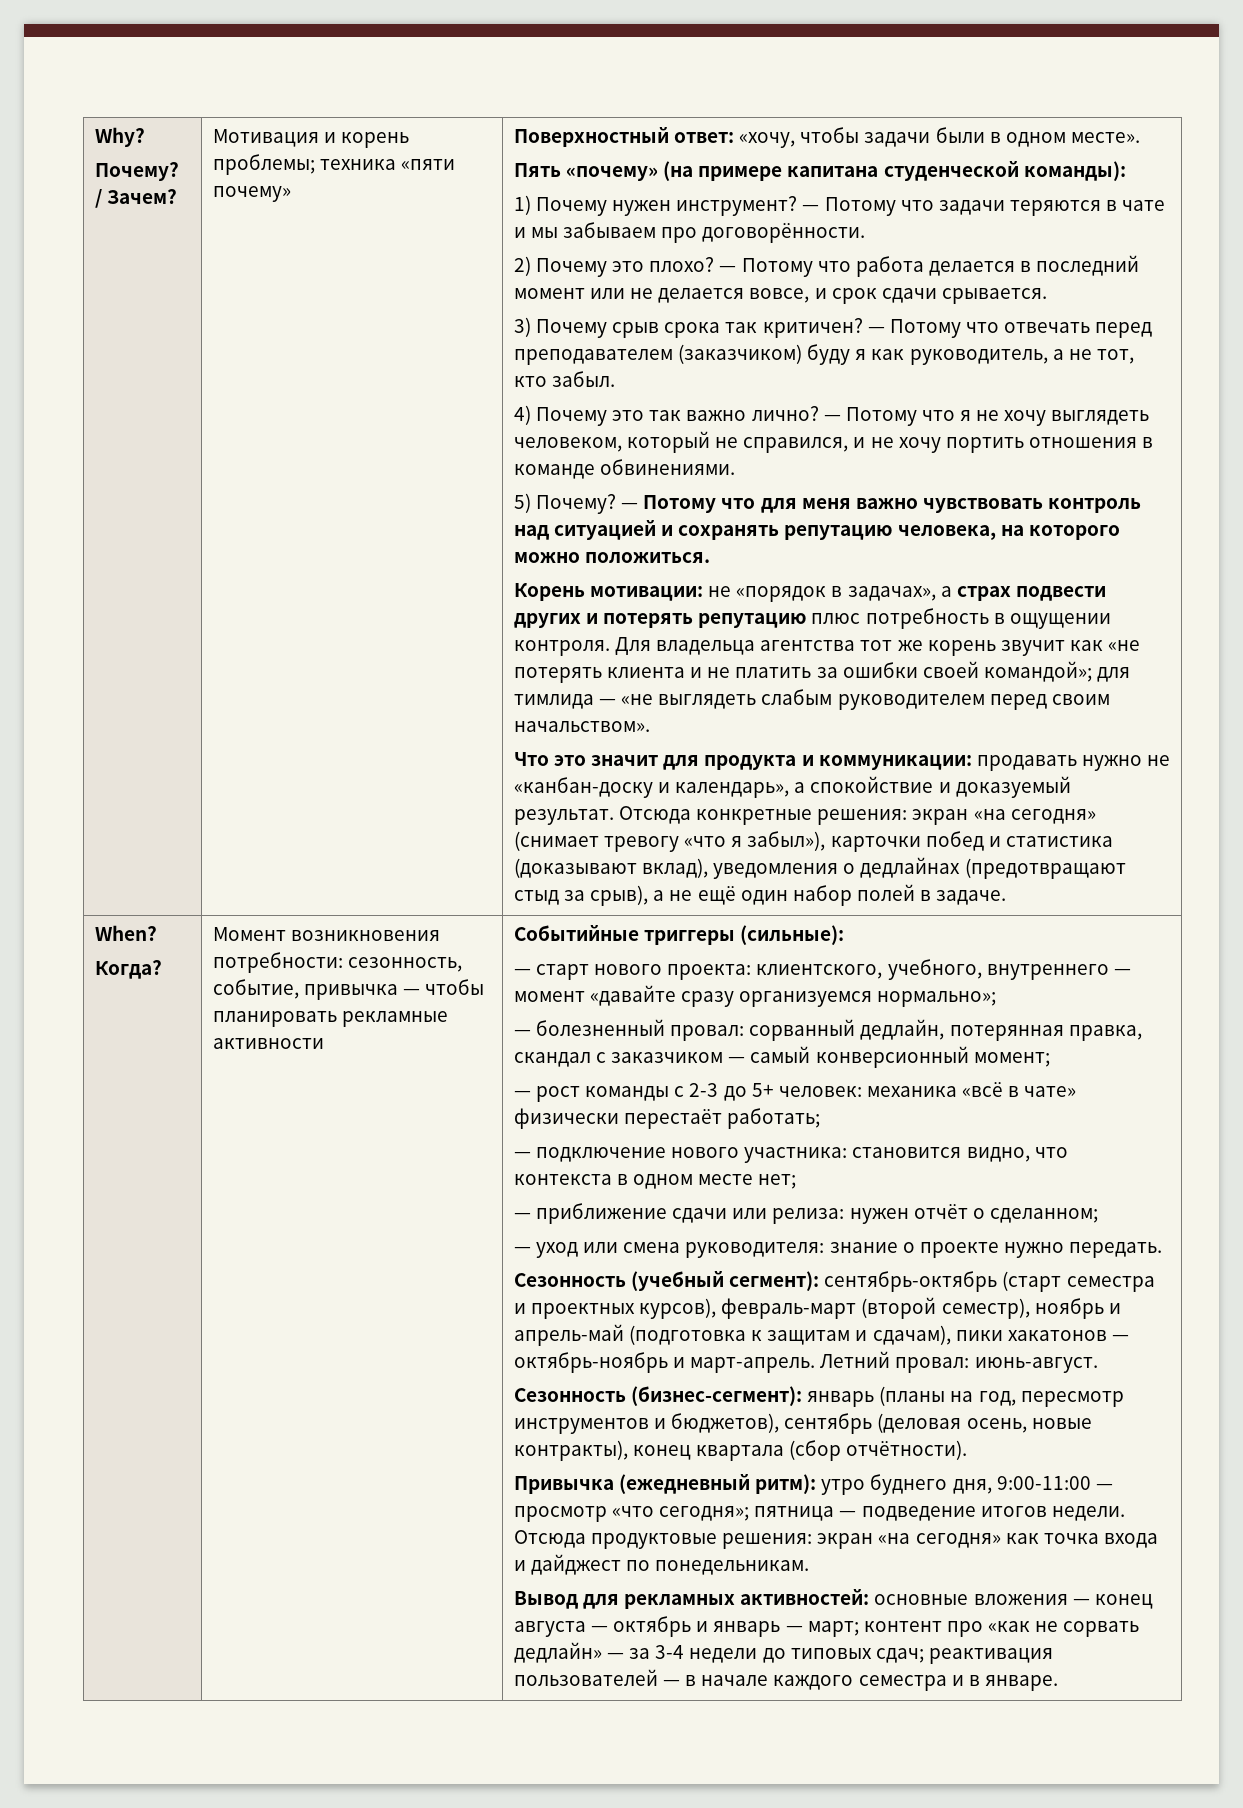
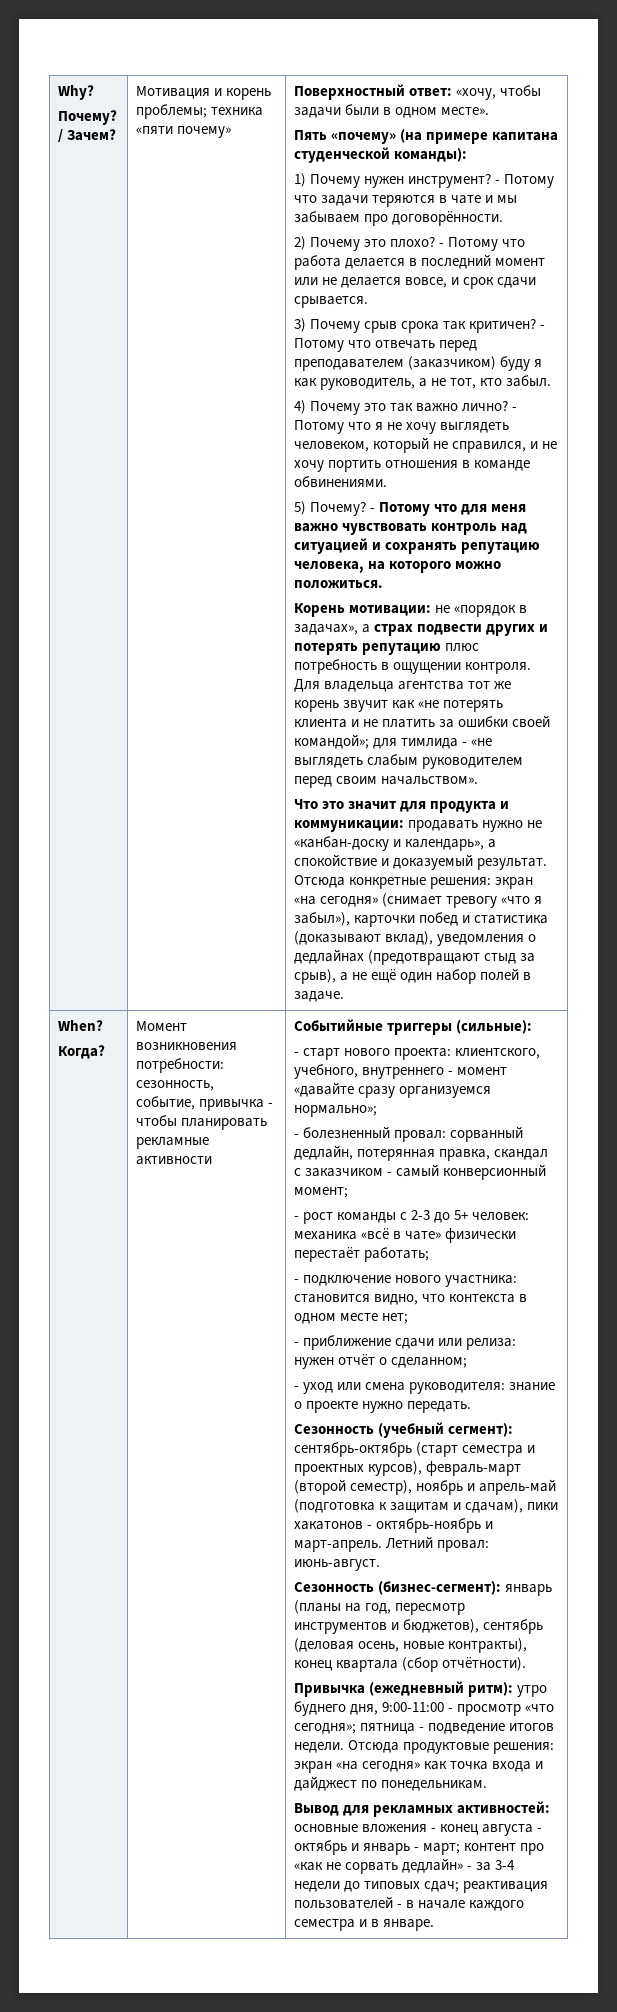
- — Потому что задачи теряются в чате и мы забываем про договорённости.
+ - Потому что задачи теряются в чате и мы забываем про договорённости.
- — Потому что работа делается в последний момент или не делается вовсе, и срок сдачи срывается.
+ - Потому что работа делается в последний момент или не делается вовсе, и срок сдачи срывается.
- — Потому что отвечать перед преподавателем (заказчиком) буду я как руководитель, а не тот, кто забыл.
+ - Потому что отвечать перед преподавателем (заказчиком) буду я как руководитель, а не тот, кто забыл.
- — Потому что я не хочу выглядеть человеком, который не справился, и не хочу портить отношения в команде обвинениями.
+ - Потому что я не хочу выглядеть человеком, который не справился, и не хочу портить отношения в команде обвинениями.
- — Потому что для меня важно чувствовать контроль над ситуацией и сохранять репутацию человека, на которого можно положиться.
+ - Потому что для меня важно чувствовать контроль над ситуацией и сохранять репутацию человека, на которого можно положиться.
- Для владельца агентства тот же корень звучит как «не потерять клиента и не платить за ошибки своей командой»; для тимлида — «не выглядеть слабым руководителем перед своим начальством».
+ Для владельца агентства тот же корень звучит как «не потерять клиента и не платить за ошибки своей командой»; для тимлида - «не выглядеть слабым руководителем перед своим начальством».
- Момент возникновения потребности: сезонность, событие, привычка — чтобы планировать рекламные активности
+ Момент возникновения потребности: сезонность, событие, привычка - чтобы планировать рекламные активности
- — старт нового проекта: клиентского, учебного, внутреннего — момент «давайте сразу организуемся нормально»;
+ - старт нового проекта: клиентского, учебного, внутреннего - момент «давайте сразу организуемся нормально»;
- — болезненный провал: сорванный дедлайн, потерянная правка, скандал с заказчиком — самый конверсионный момент;
+ - болезненный провал: сорванный дедлайн, потерянная правка, скандал с заказчиком - самый конверсионный момент;
- — рост команды с 2-3 до 5+ человек: механика «всё в чате» физически перестаёт работать;
+ - рост команды с 2-3 до 5+ человек: механика «всё в чате» физически перестаёт работать;
- — подключение нового участника: становится видно, что контекста в одном месте нет;
+ - подключение нового участника: становится видно, что контекста в одном месте нет;
- — приближение сдачи или релиза: нужен отчёт о сделанном;
+ - приближение сдачи или релиза: нужен отчёт о сделанном;
- — уход или смена руководителя: знание о проекте нужно передать.
+ - уход или смена руководителя: знание о проекте нужно передать.
- Сезонность (учебный сегмент): сентябрь-октябрь (старт семестра и проектных курсов), февраль-март (второй семестр), ноябрь и апрель-май (подготовка к защитам и сдачам), пики хакатонов — октябрь-ноябрь и март-апрель.
+ Сезонность (учебный сегмент): сентябрь-октябрь (старт семестра и проектных курсов), февраль-март (второй семестр), ноябрь и апрель-май (подготовка к защитам и сдачам), пики хакатонов - октябрь-ноябрь и март-апрель.
- Привычка (ежедневный ритм): утро буднего дня, 9:00-11:00 — просмотр «что сегодня»; пятница — подведение итогов недели.
+ Привычка (ежедневный ритм): утро буднего дня, 9:00-11:00 - просмотр «что сегодня»; пятница - подведение итогов недели.
- Вывод для рекламных активностей: основные вложения — конец августа — октябрь и январь — март; контент про «как не сорвать дедлайн» — за 3-4 недели до типовых сдач; реактивация пользователей — в начале каждого семестра и в январе.
+ Вывод для рекламных активностей: основные вложения - конец августа - октябрь и январь - март; контент про «как не сорвать дедлайн» - за 3-4 недели до типовых сдач; реактивация пользователей - в начале каждого семестра и в январе.

